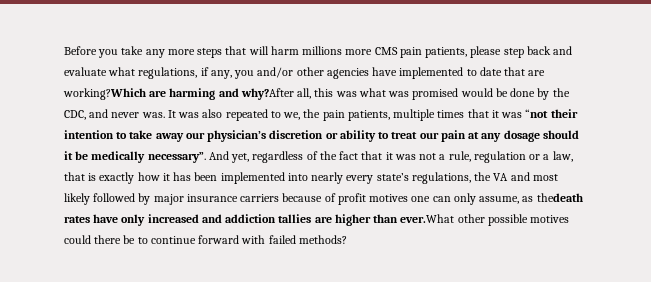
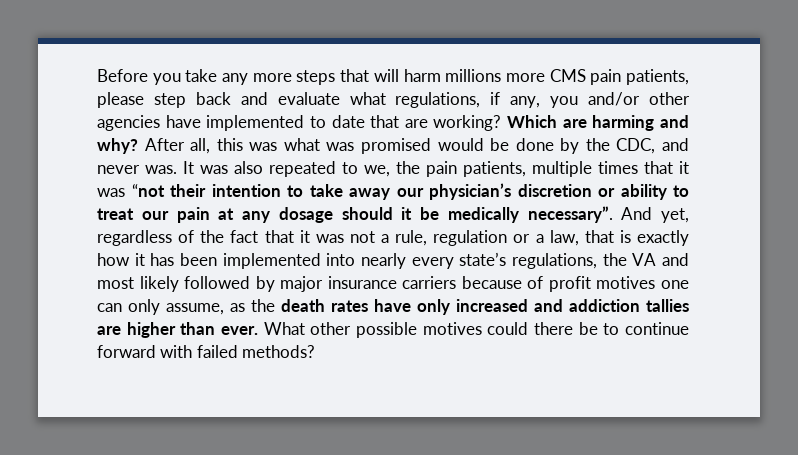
- Before you take any more steps that will harm millions more CMS pain patients, please step back and evaluate what regulations, if any, you and/or other agencies have implemented to date that are working?Which are harming and why?After all, this was what was promised would be done by the CDC, and never was.
+ Before you take any more steps that will harm millions more CMS pain patients, please step back and evaluate what regulations, if any, you and/or other agencies have implemented to date that are working? Which are harming and why? After all, this was what was promised would be done by the CDC, and never was.
- And yet, regardless of the fact that it was not a rule, regulation or a law, that is exactly how it has been implemented into nearly every state’s regulations, the VA and most likely followed by major insurance carriers because of profit motives one can only assume, as thedeath rates have only increased and addiction tallies are higher than ever.What other possible motives could there be to continue forward with failed methods?
+ And yet, regardless of the fact that it was not a rule, regulation or a law, that is exactly how it has been implemented into nearly every state’s regulations, the VA and most likely followed by major insurance carriers because of profit motives one can only assume, as the death rates have only increased and addiction tallies are higher than ever. What other possible motives could there be to continue forward with failed methods?

